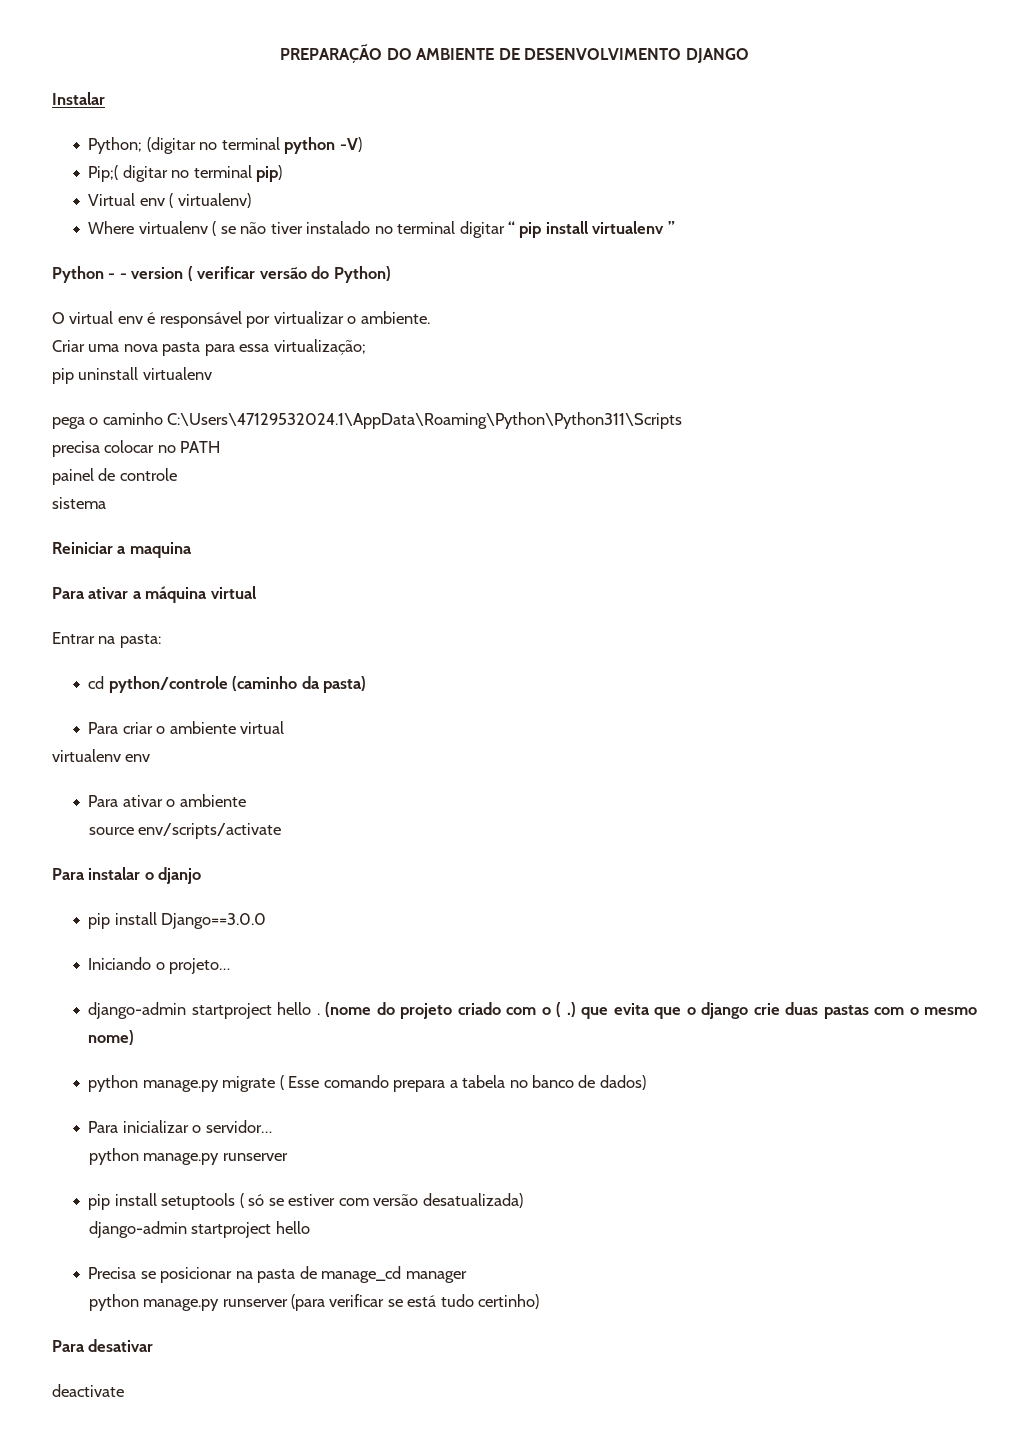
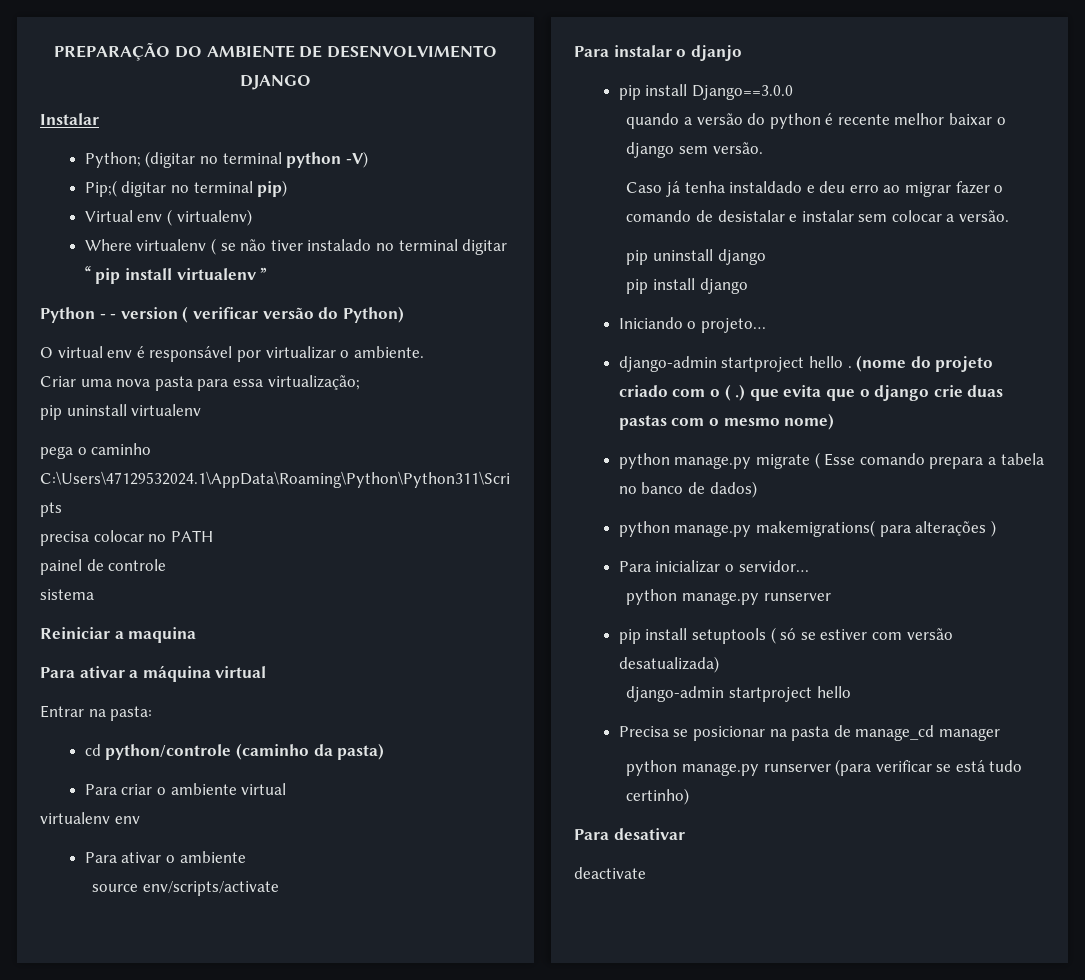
+ quando a versão do python é recente melhor baixar o django sem versão.
+ Caso já tenha instaldado e deu erro ao migrar fazer o comando de desistalar e instalar sem colocar a versão.
+ pip uninstall django
+ pip install django
+ python manage.py makemigrations( para alterações )

